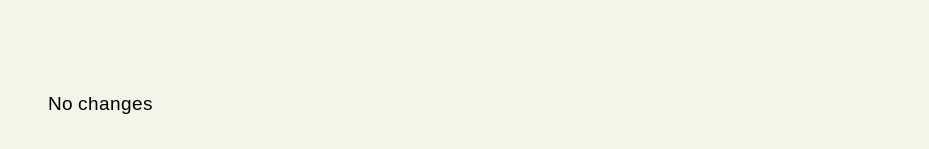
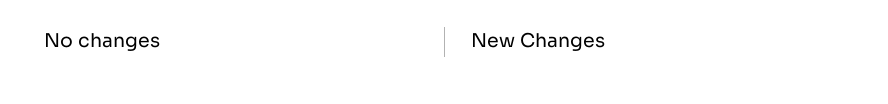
+ New Changes

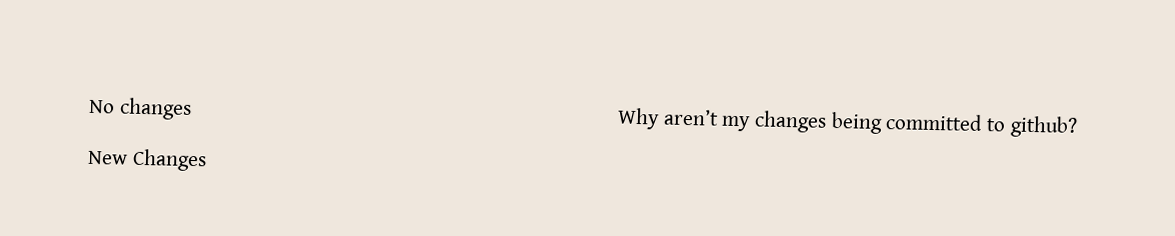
+ Why aren’t my changes being committed to github?

